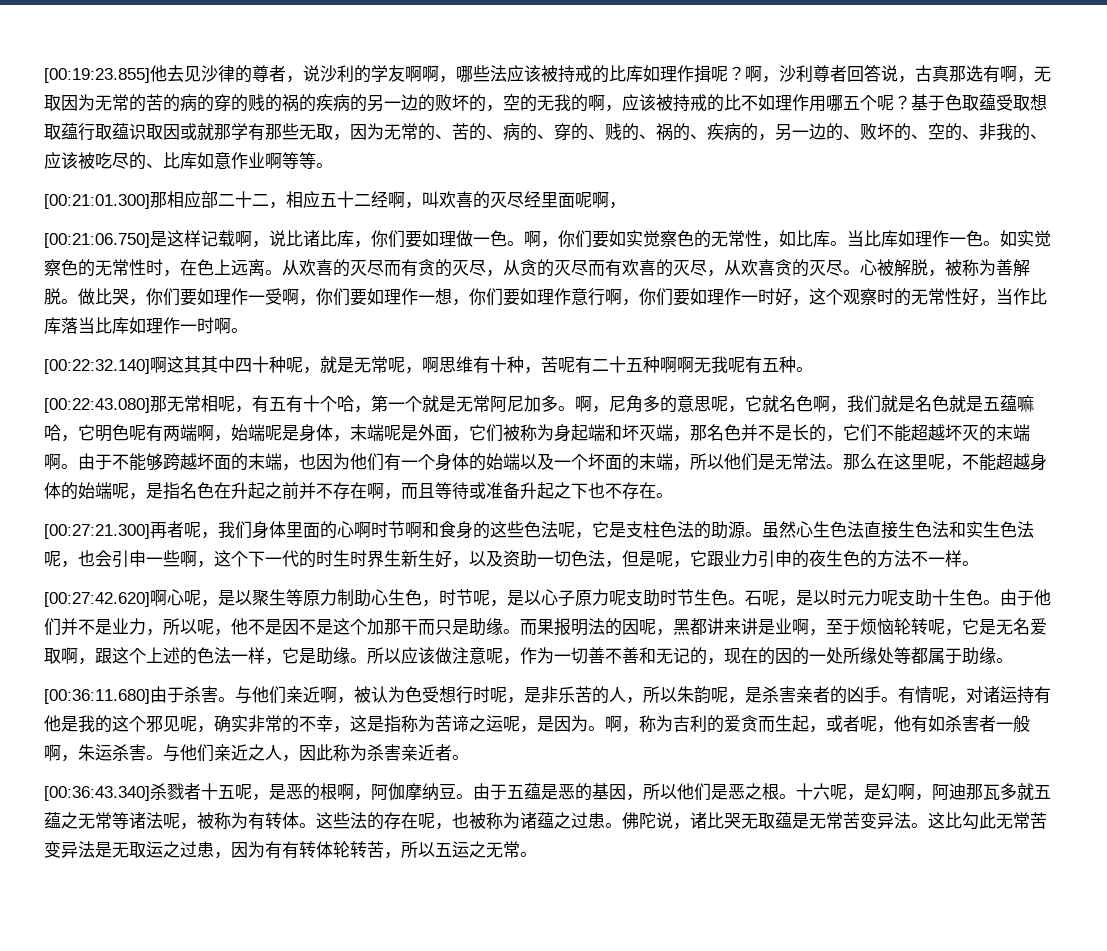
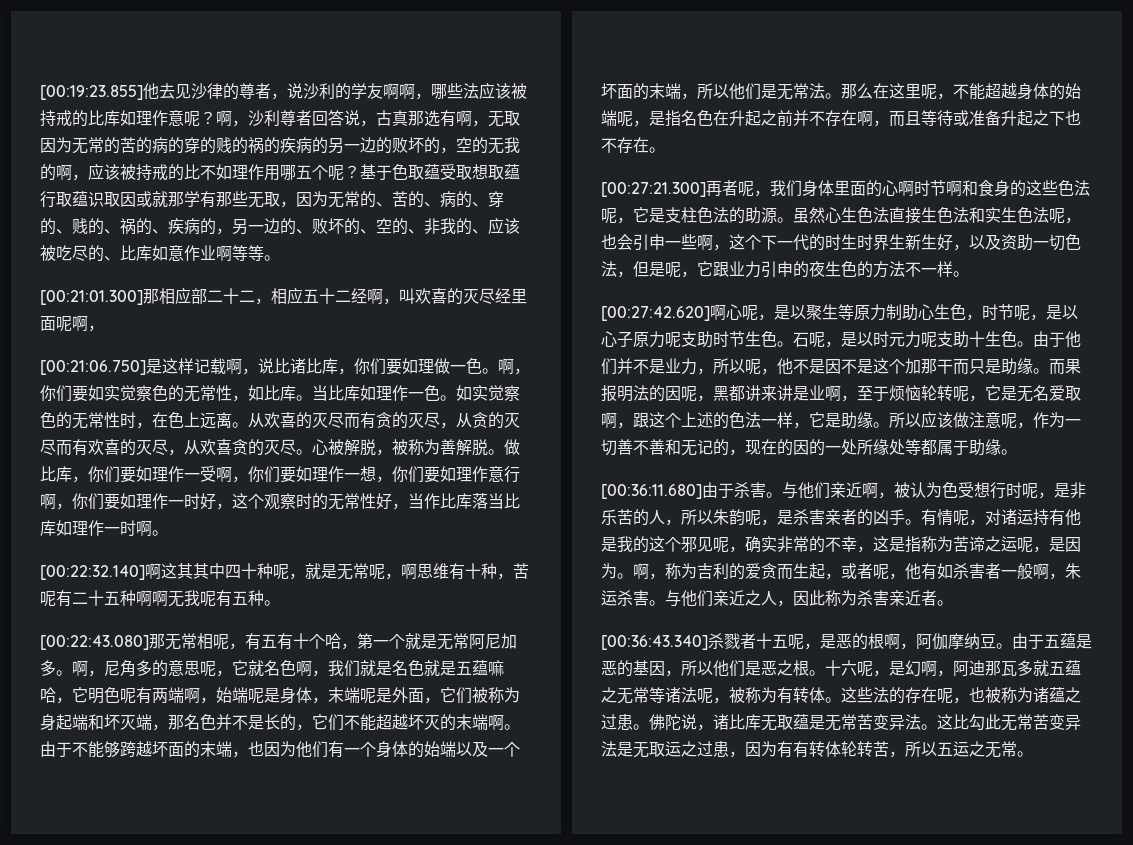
- [00:19:23.855]他去见沙律的尊者，说沙利的学友啊啊，哪些法应该被持戒的比库如理作揖呢？
+ [00:19:23.855]他去见沙律的尊者，说沙利的学友啊啊，哪些法应该被持戒的比库如理作意呢？
- 做比哭，你们要如理作一受啊，你们要如理作一想，你们要如理作意行啊，你们要如理作一时好，这个观察时的无常性好，当作比库落当比库如理作一时啊。
+ 做比库，你们要如理作一受啊，你们要如理作一想，你们要如理作意行啊，你们要如理作一时好，这个观察时的无常性好，当作比库落当比库如理作一时啊。
- 佛陀说，诸比哭无取蕴是无常苦变异法。
+ 佛陀说，诸比库无取蕴是无常苦变异法。

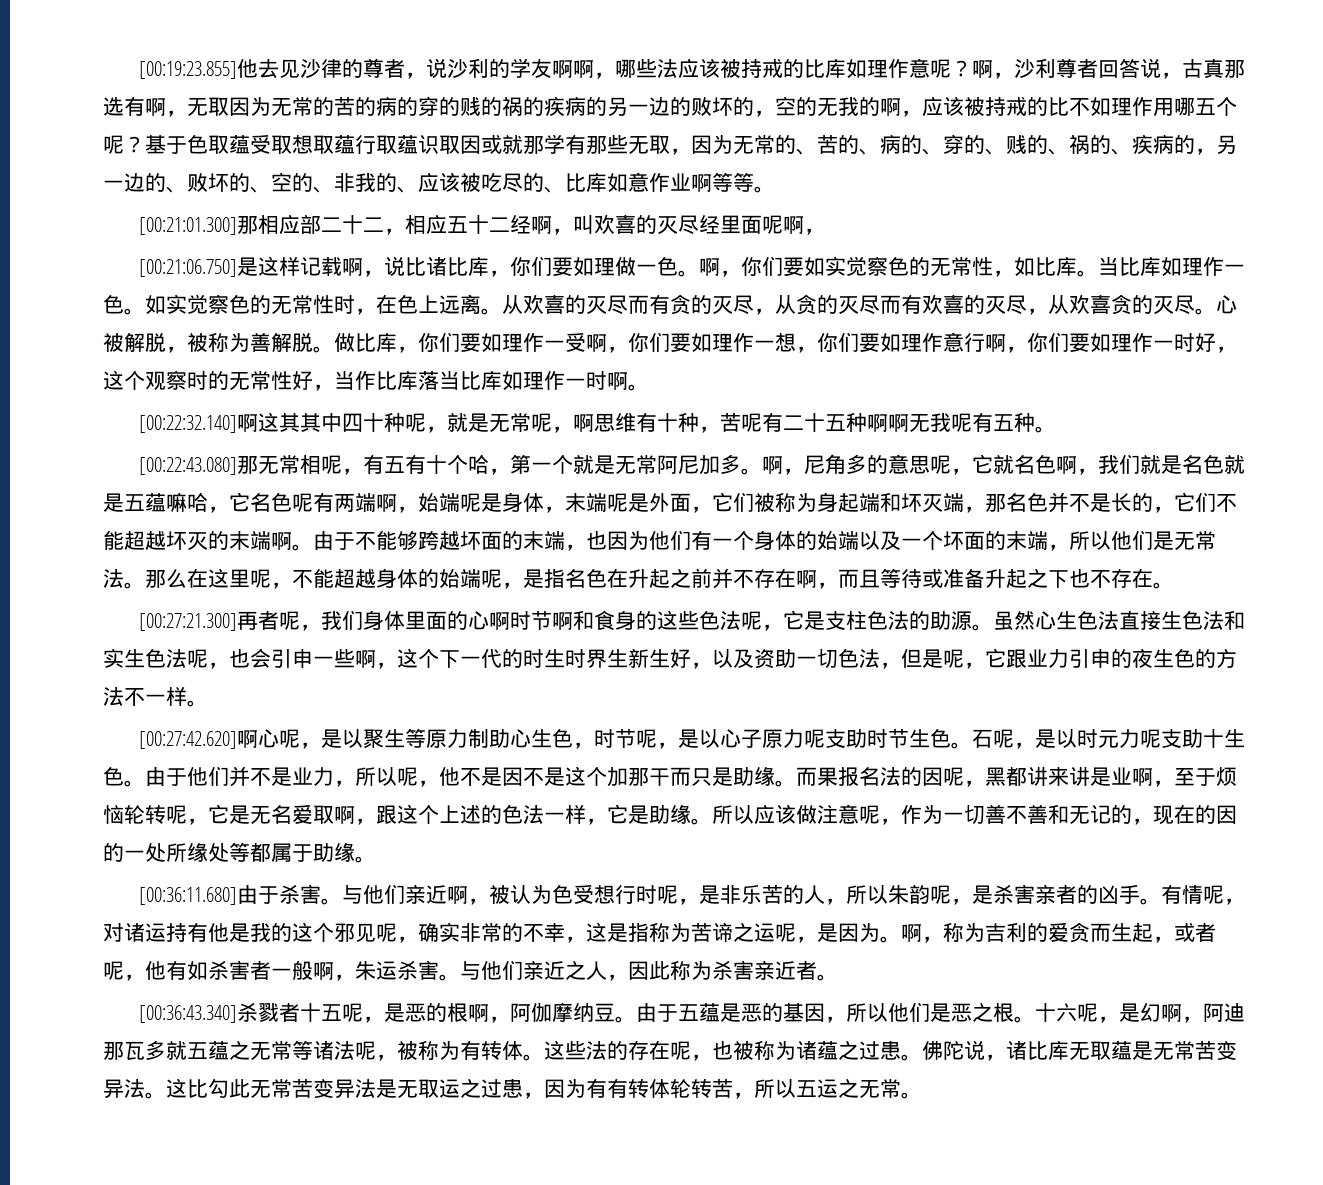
- 啊，尼角多的意思呢，它就名色啊，我们就是名色就是五蕴嘛哈，它明色呢有两端啊，始端呢是身体，末端呢是外面，它们被称为身起端和坏灭端，那名色并不是长的，它们不能超越坏灭的末端啊。
+ 啊，尼角多的意思呢，它就名色啊，我们就是名色就是五蕴嘛哈，它名色呢有两端啊，始端呢是身体，末端呢是外面，它们被称为身起端和坏灭端，那名色并不是长的，它们不能超越坏灭的末端啊。
- 而果报明法的因呢，黑都讲来讲是业啊，至于烦恼轮转呢，它是无名爱取啊，跟这个上述的色法一样，它是助缘。
+ 而果报名法的因呢，黑都讲来讲是业啊，至于烦恼轮转呢，它是无名爱取啊，跟这个上述的色法一样，它是助缘。

